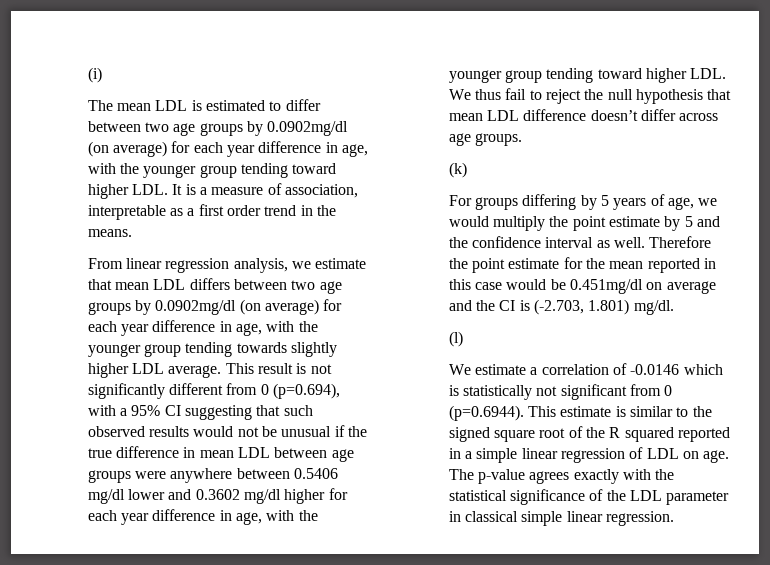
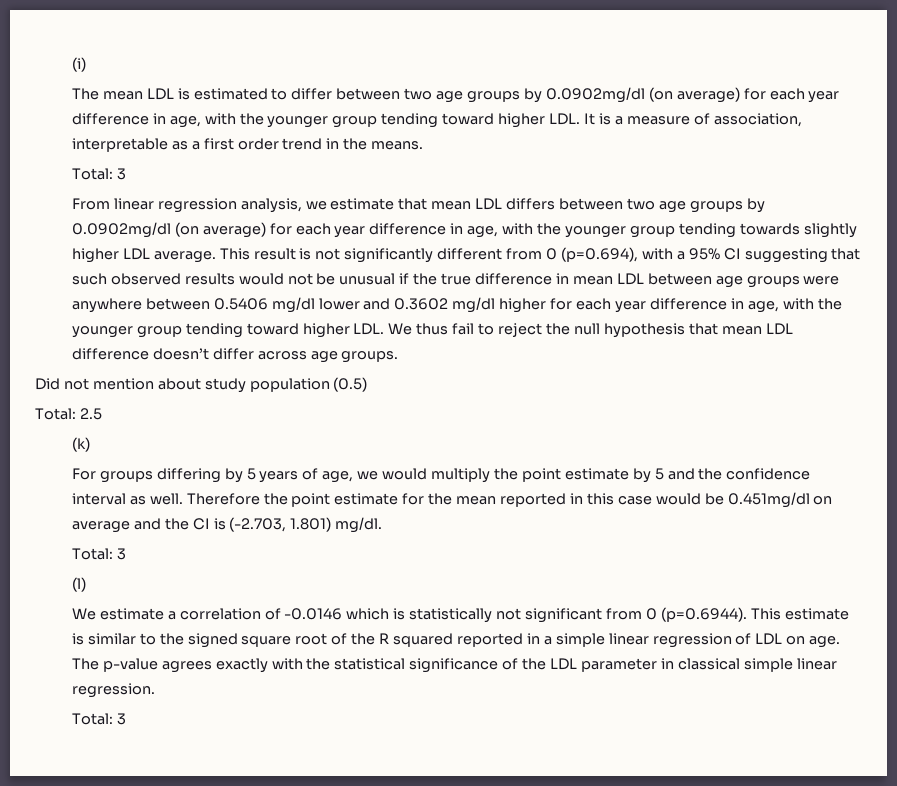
  The mean LDL is estimated to differ between two age groups by 0.0902mg/dl (on average) for each year difference in age, with the younger group tending toward higher LDL. It is a measure of association, interpretable as a first order trend in the means.
+ Total: 3
+ Did not mention about study population (0.5)
+ Total: 2.5
  Therefore the point estimate for the mean reported in this case would be 0.451mg/dl on average and the CI is (-2.703, 1.801) mg/dl.
+ Total: 3
  The p-value agrees exactly with the statistical significance of the LDL parameter in classical simple linear regression.
+ Total: 3

